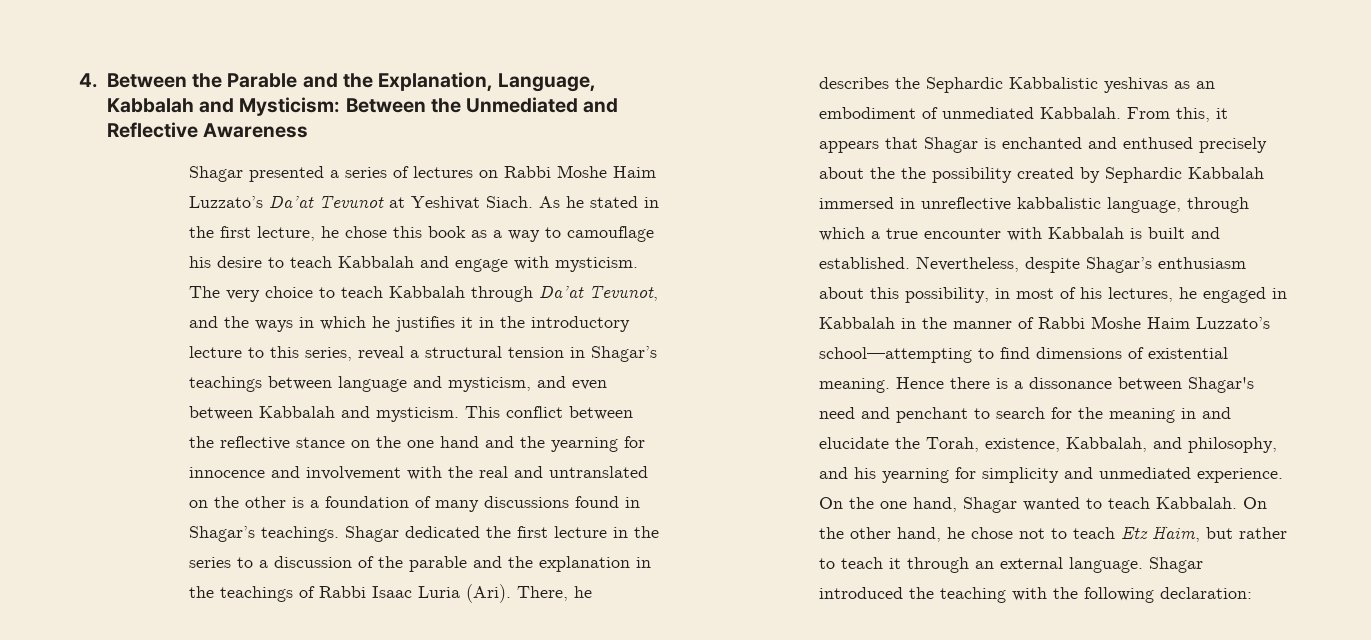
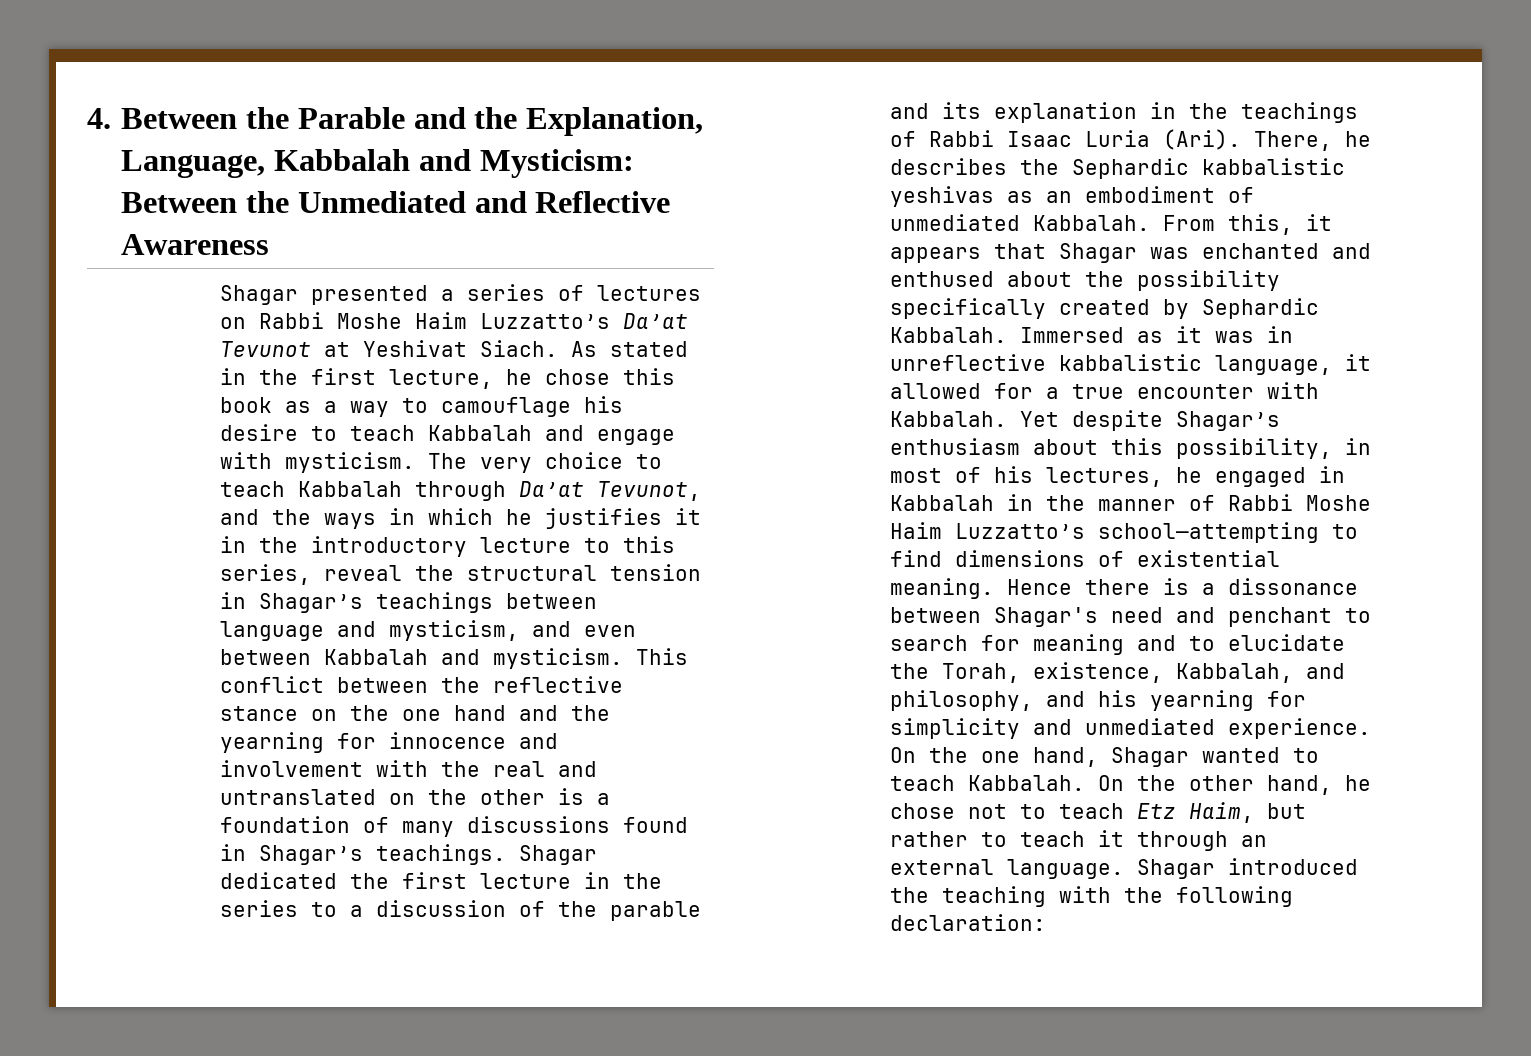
- Shagar presented a series of lectures on Rabbi Moshe Haim Luzzato’s Da’at Tevunot at Yeshivat Siach.
+ Shagar presented a series of lectures on Rabbi Moshe Haim Luzzatto’s Da’at Tevunot at Yeshivat Siach.
- As he stated in the first lecture, he chose this book as a way to camouflage his desire to teach Kabbalah and engage with mysticism.
+ As stated in the first lecture, he chose this book as a way to camouflage his desire to teach Kabbalah and engage with mysticism.
- The very choice to teach Kabbalah through Da’at Tevunot, and the ways in which he justifies it in the introductory lecture to this series, reveal a structural tension in Shagar’s teachings between language and mysticism, and even between Kabbalah and mysticism.
+ The very choice to teach Kabbalah through Da’at Tevunot, and the ways in which he justifies it in the introductory lecture to this series, reveal the structural tension in Shagar’s teachings between language and mysticism, and even between Kabbalah and mysticism.
- Shagar dedicated the first lecture in the series to a discussion of the parable and the explanation in the teachings of Rabbi Isaac Luria (Ari).
+ Shagar dedicated the first lecture in the series to a discussion of the parable and its explanation in the teachings of Rabbi Isaac Luria (Ari).
- There, he describes the Sephardic Kabbalistic yeshivas as an embodiment of unmediated Kabbalah.
+ There, he describes the Sephardic kabbalistic yeshivas as an embodiment of unmediated Kabbalah.
- From this, it appears that Shagar is enchanted and enthused precisely about the the possibility created by Sephardic Kabbalah immersed in unreflective kabbalistic language, through which a true encounter with Kabbalah is built and established. Nevertheless, despite Shagar’s enthusiasm about this possibility, in most of his lectures, he engaged in Kabbalah in the manner of Rabbi Moshe Haim Luzzato’s school—attempting to find dimensions of existential meaning.
+ From this, it appears that Shagar was enchanted and enthused about the possibility specifically created by Sephardic Kabbalah. Immersed as it was in unreflective kabbalistic language, it allowed for a true encounter with Kabbalah. Yet despite Shagar’s enthusiasm about this possibility, in most of his lectures, he engaged in Kabbalah in the manner of Rabbi Moshe Haim Luzzatto’s school—attempting to find dimensions of existential meaning.
- Hence there is a dissonance between Shagar's need and penchant to search for the meaning in and elucidate the Torah, existence, Kabbalah, and philosophy, and his yearning for simplicity and unmediated experience.
+ Hence there is a dissonance between Shagar's need and penchant to search for meaning and to elucidate the Torah, existence, Kabbalah, and philosophy, and his yearning for simplicity and unmediated experience.

